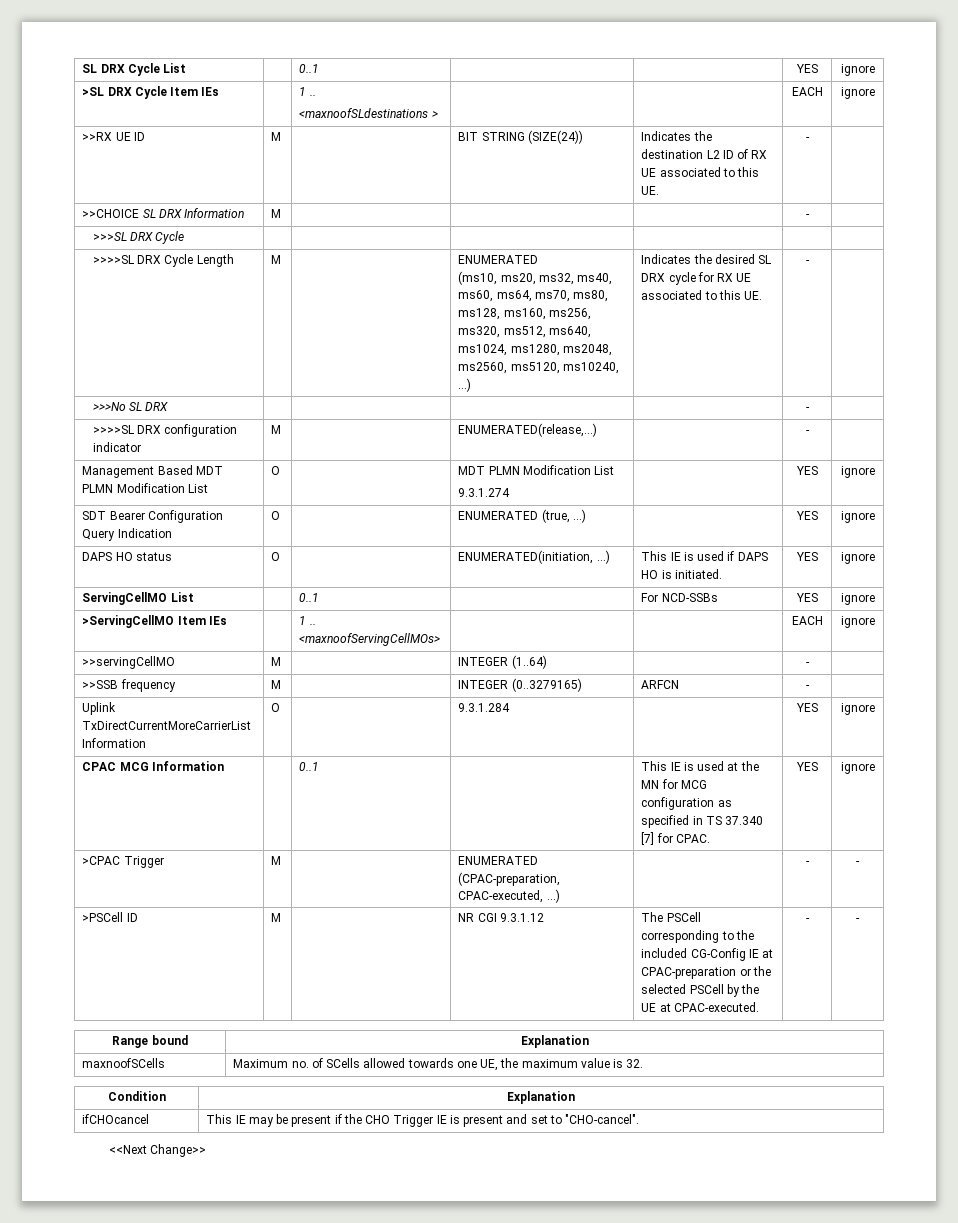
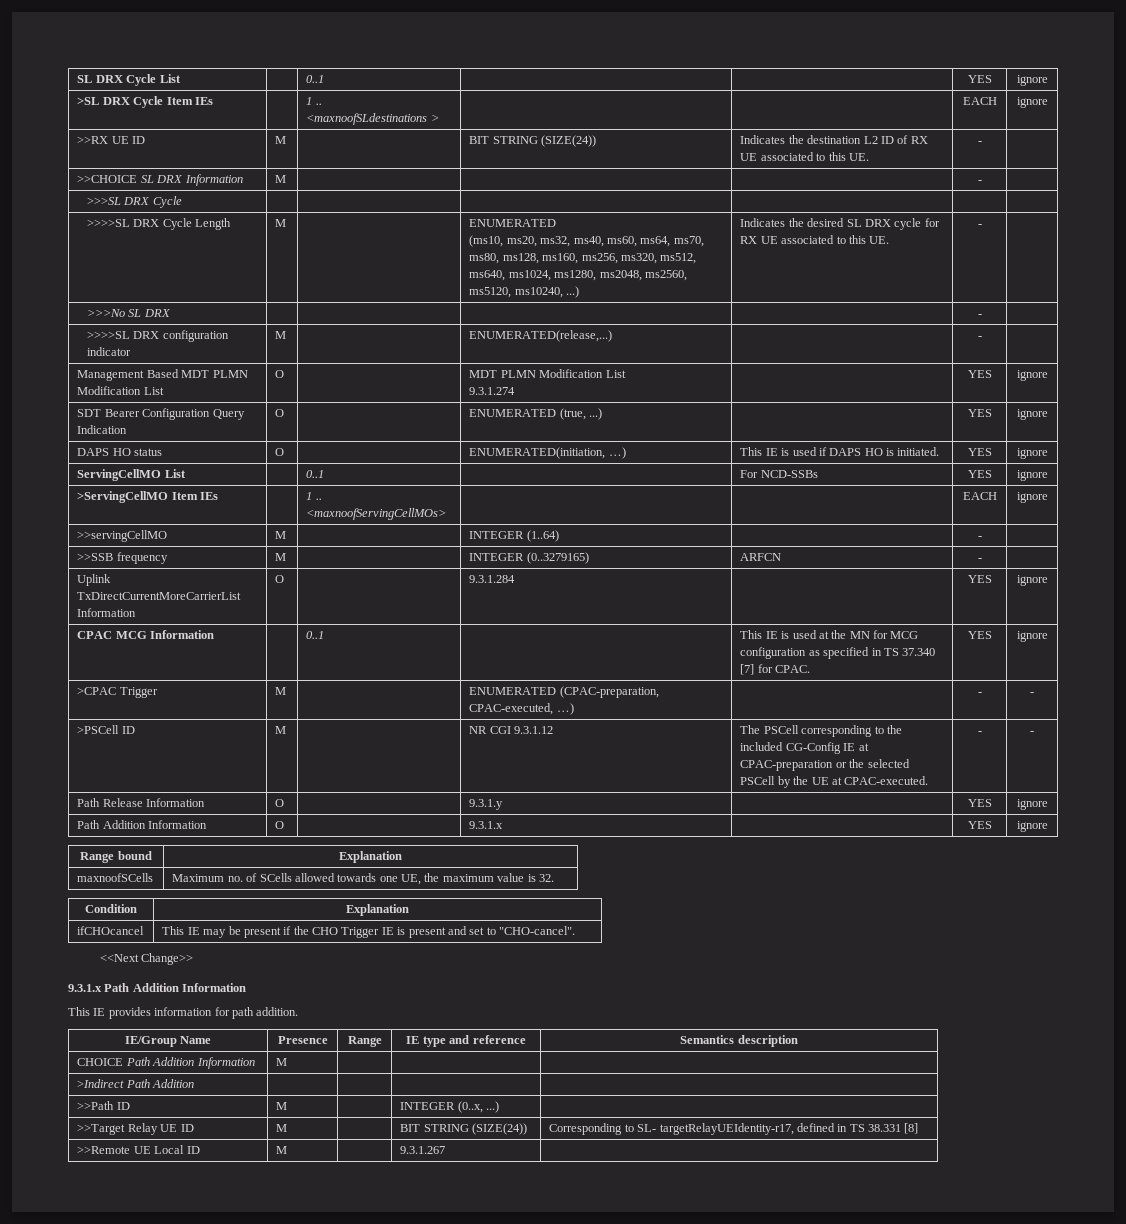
+ Path Release Information | O | | 9.3.1.y | | YES | ignore
+ Path Addition Information | O | | 9.3.1.x | | YES | ignore
+ 9.3.1.x Path Addition Information
+ This IE provides information for path addition.
+ IE/Group Name | Presence | Range | IE type and reference | Semantics description
+ CHOICE Path Addition Information | M | | |
+ >Indirect Path Addition | | | |
+ >>Path ID | M | | INTEGER (0..x, ...) |
+ >>Target Relay UE ID | M | | BIT STRING (SIZE(24)) | Corresponding to SL- targetRelayUEIdentity-r17, defined in TS 38.331 [8]
+ >>Remote UE Local ID | M | | 9.3.1.267 |

